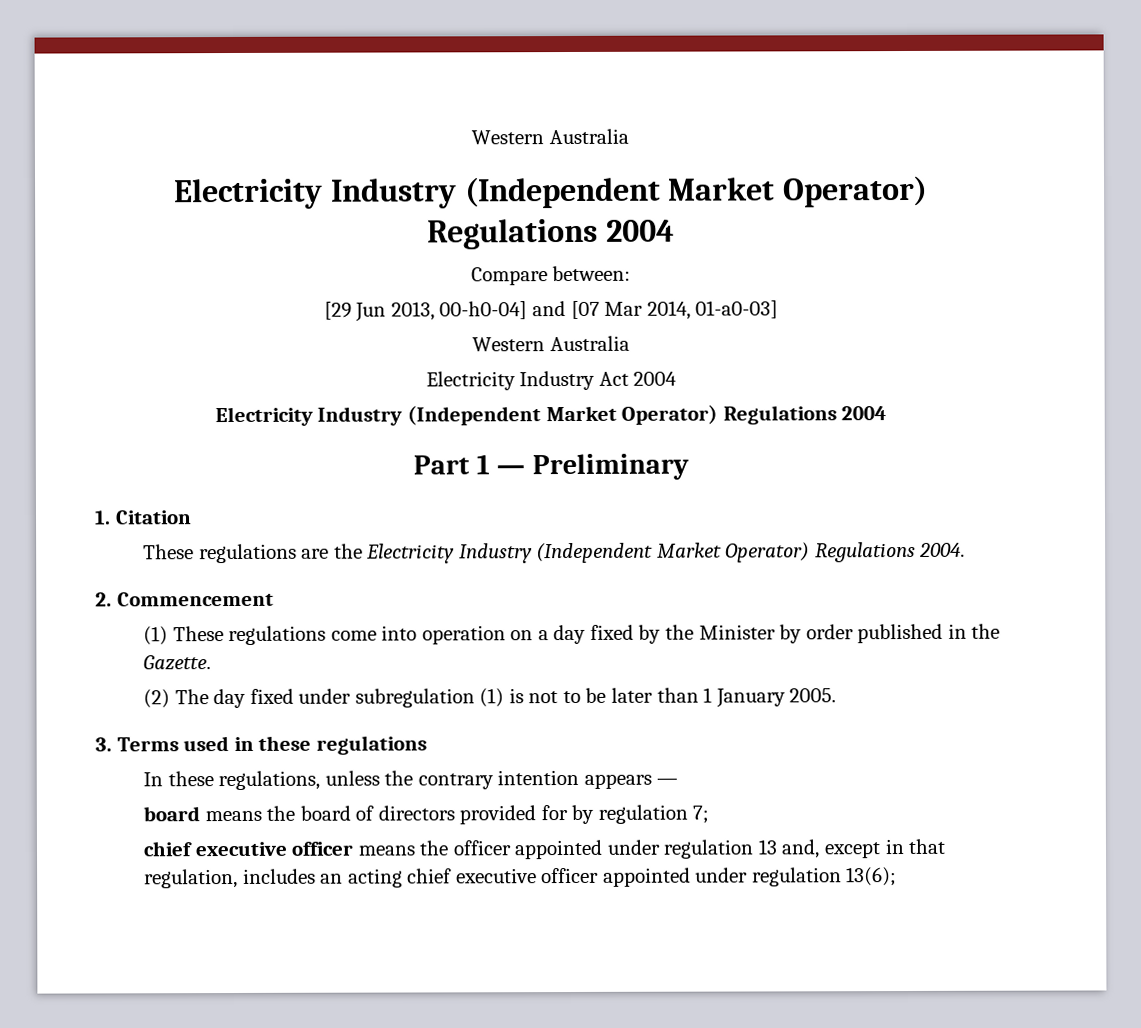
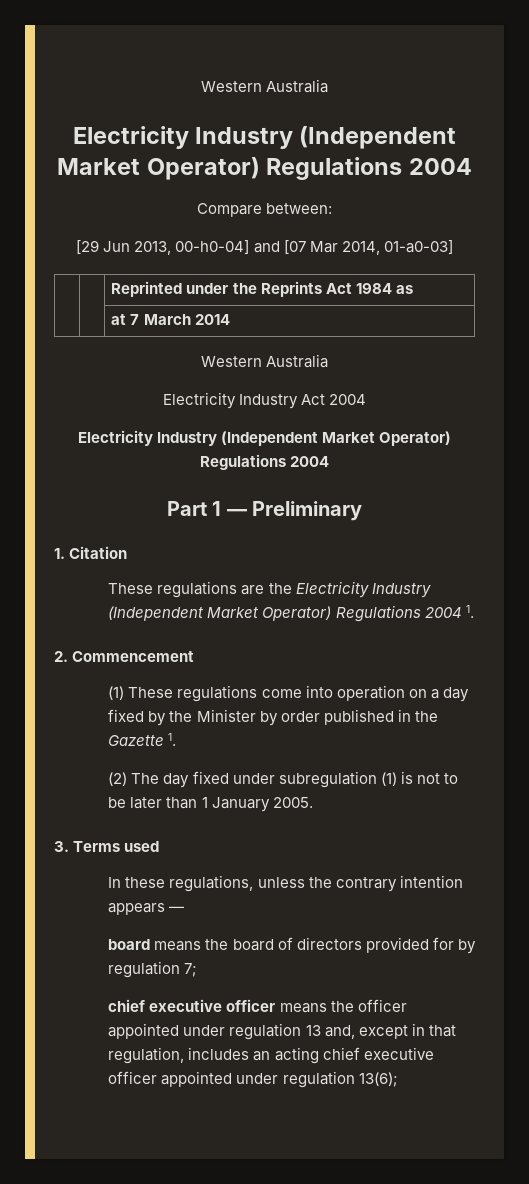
+ | | Reprinted under the Reprints Act 1984 as
+ | | at 7 March 2014
- These regulations are the Electricity Industry (Independent Market Operator) Regulations 2004.
+ These regulations are the Electricity Industry (Independent Market Operator) Regulations 2004 1.
- (1) These regulations come into operation on a day fixed by the Minister by order published in the Gazette.
+ (1) These regulations come into operation on a day fixed by the Minister by order published in the Gazette 1.
- 3. Terms used in these regulations
+ 3. Terms used

